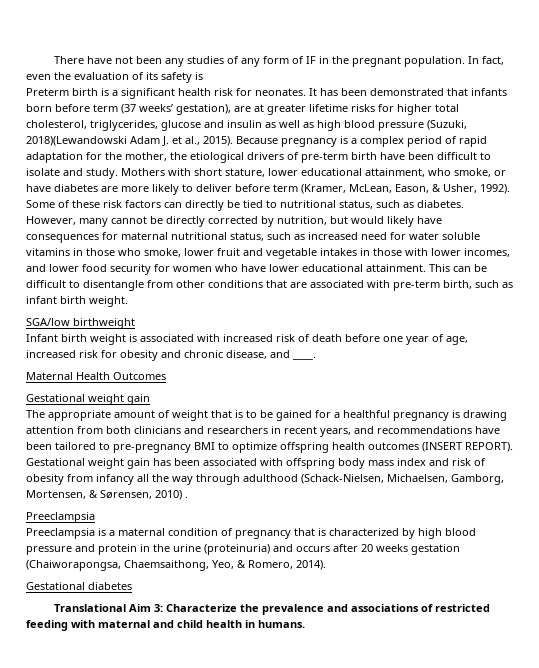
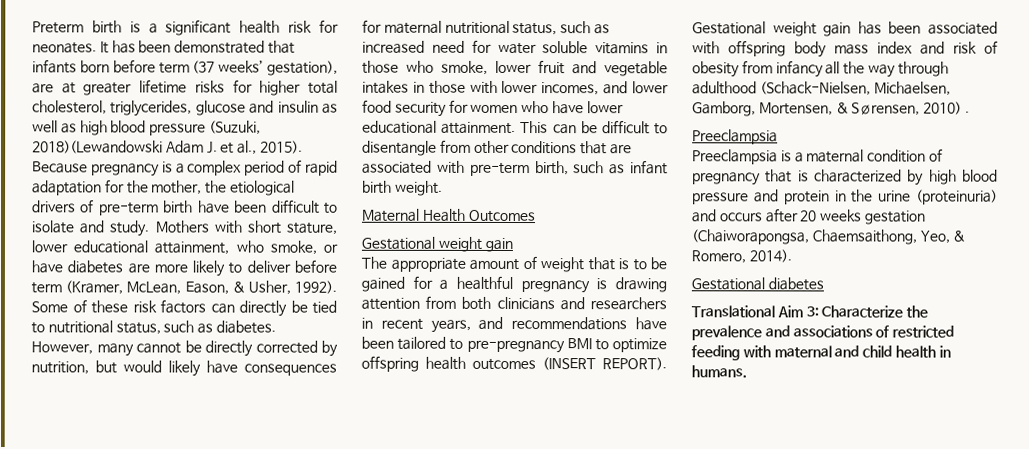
- There have not been any studies of any form of IF in the pregnant population. In fact, even the evaluation of its safety is
- SGA/low birthweight
- Infant birth weight is associated with increased risk of death before one year of age, increased risk for obesity and chronic disease, and ____.

